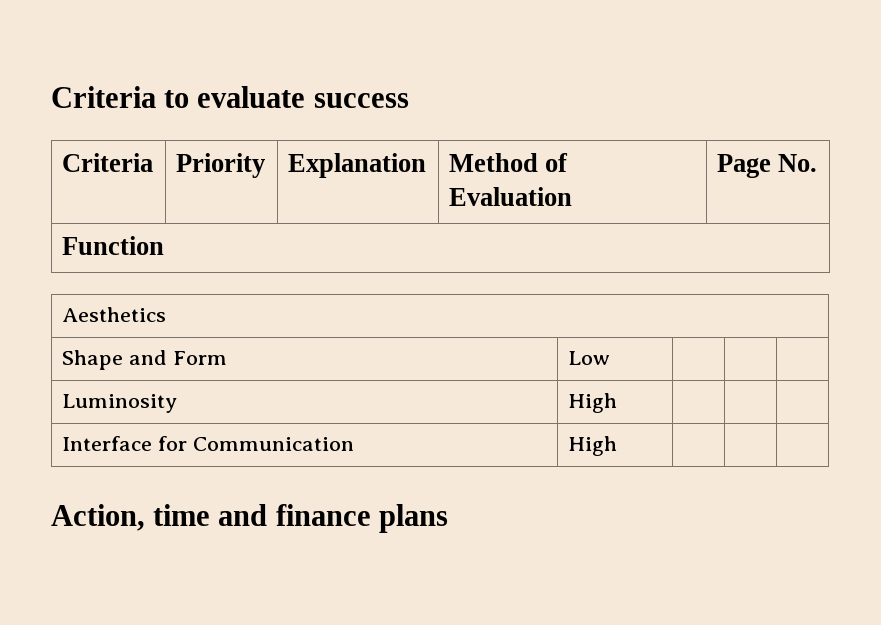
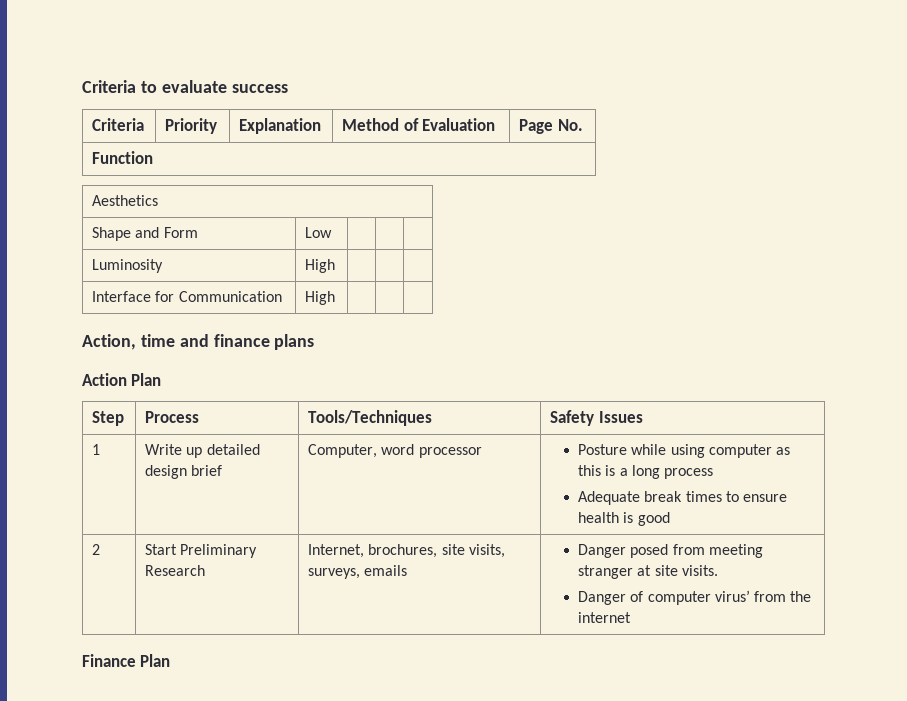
+ Action Plan
+ Step | Process | Tools/Techniques | Safety Issues
+ 1 | Write up detailed design brief | Computer, word processor | Posture while using computer as this is a long process
+ Adequate break times to ensure health is good
+ 2 | Start Preliminary Research | Internet, brochures, site visits, surveys, emails | Danger posed from meeting stranger at site visits.
+ Danger of computer virus’ from the internet
+ Finance Plan

